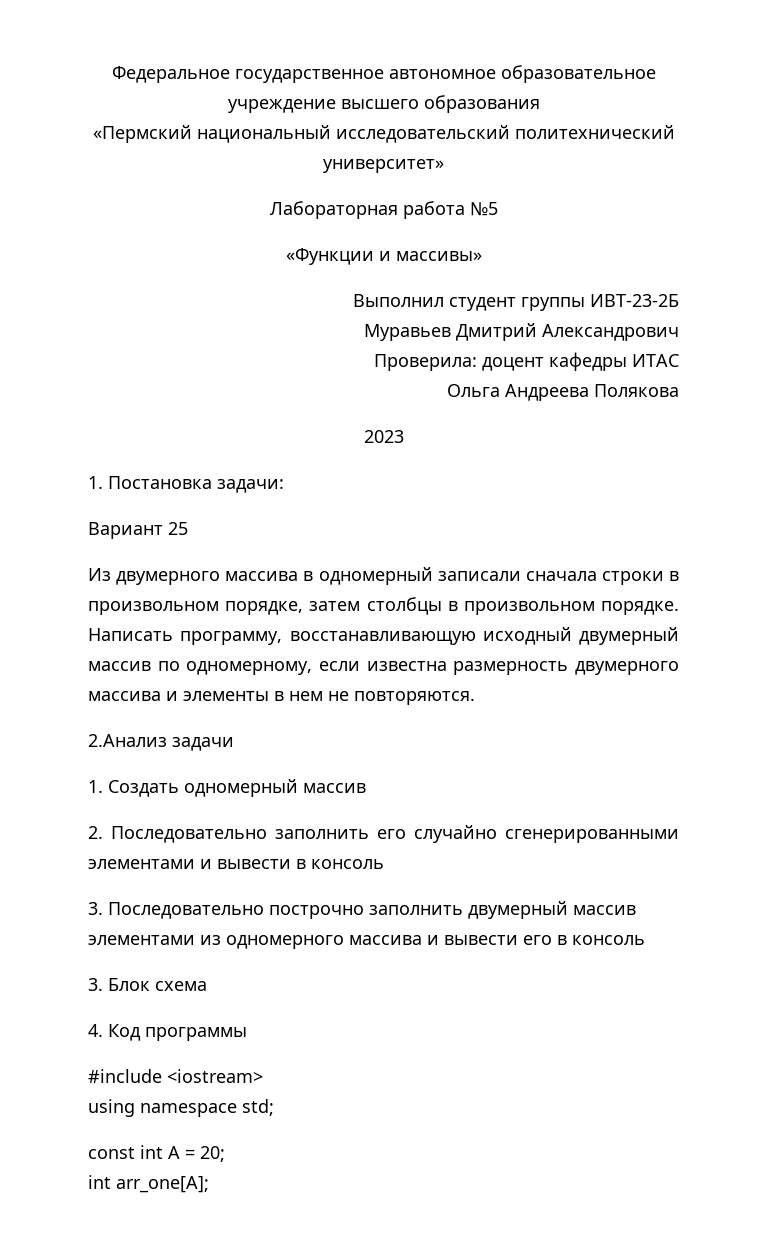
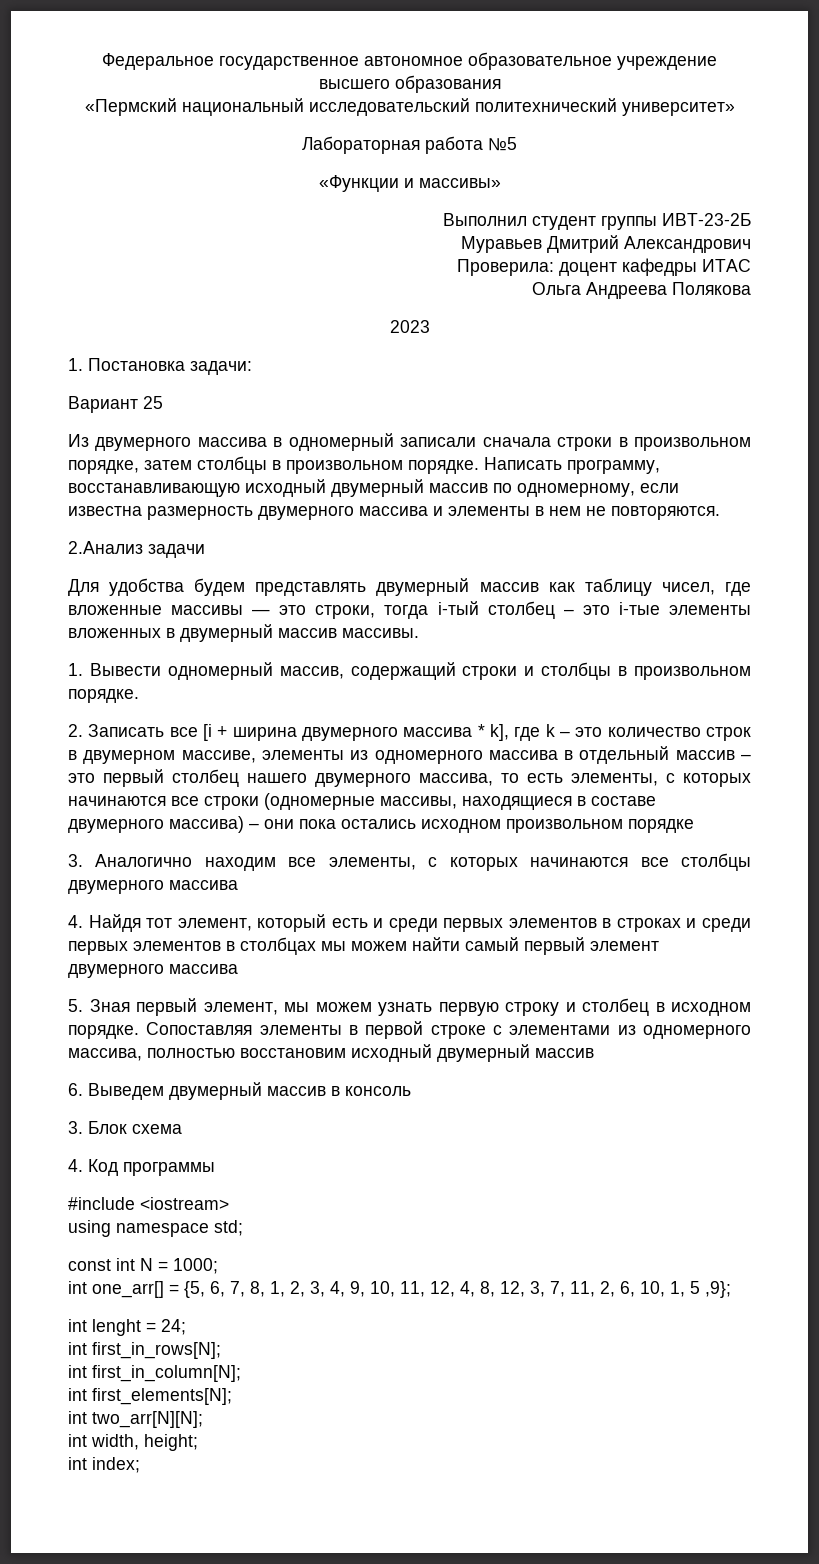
- 1. Создать одномерный массив
- 2. Последовательно заполнить его случайно сгенерированными элементами и вывести в консоль
- 3. Последовательно построчно заполнить двумерный массив элементами из одномерного массива и вывести его в консоль
+ Для удобства будем представлять двумерный массив как таблицу чисел, где вложенные массивы — это строки, тогда i-тый столбец – это i-тые элементы вложенных в двумерный массив массивы.
+ 1. Вывести одномерный массив, содержащий строки и столбцы в произвольном порядке.
+ 2. Записать все [i + ширина двумерного массива * k], где k – это количество строк в двумерном массиве, элементы из одномерного массива в отдельный массив – это первый столбец нашего двумерного массива, то есть элементы, с которых начинаются все строки (одномерные массивы, находящиеся в составе двумерного массива) – они пока остались исходном произвольном порядке
+ 3. Аналогично находим все элементы, с которых начинаются все столбцы двумерного массива
+ 4. Найдя тот элемент, который есть и среди первых элементов в строках и среди первых элементов в столбцах мы можем найти самый первый элемент двумерного массива
+ 5. Зная первый элемент, мы можем узнать первую строку и столбец в исходном порядке. Сопоставляя элементы в первой строке с элементами из одномерного массива, полностью восстановим исходный двумерный массив
+ 6. Выведем двумерный массив в консоль
- const int A = 20;
- int arr_one[A];
+ const int N = 1000;
+ int one_arr[] = {5, 6, 7, 8, 1, 2, 3, 4, 9, 10, 11, 12, 4, 8, 12, 3, 7, 11, 2, 6, 10, 1, 5 ,9};
+ int lenght = 24;
+ int first_in_rows[N];
+ int first_in_column[N];
+ int first_elements[N];
+ int two_arr[N][N];
+ int width, height;
+ int index;

